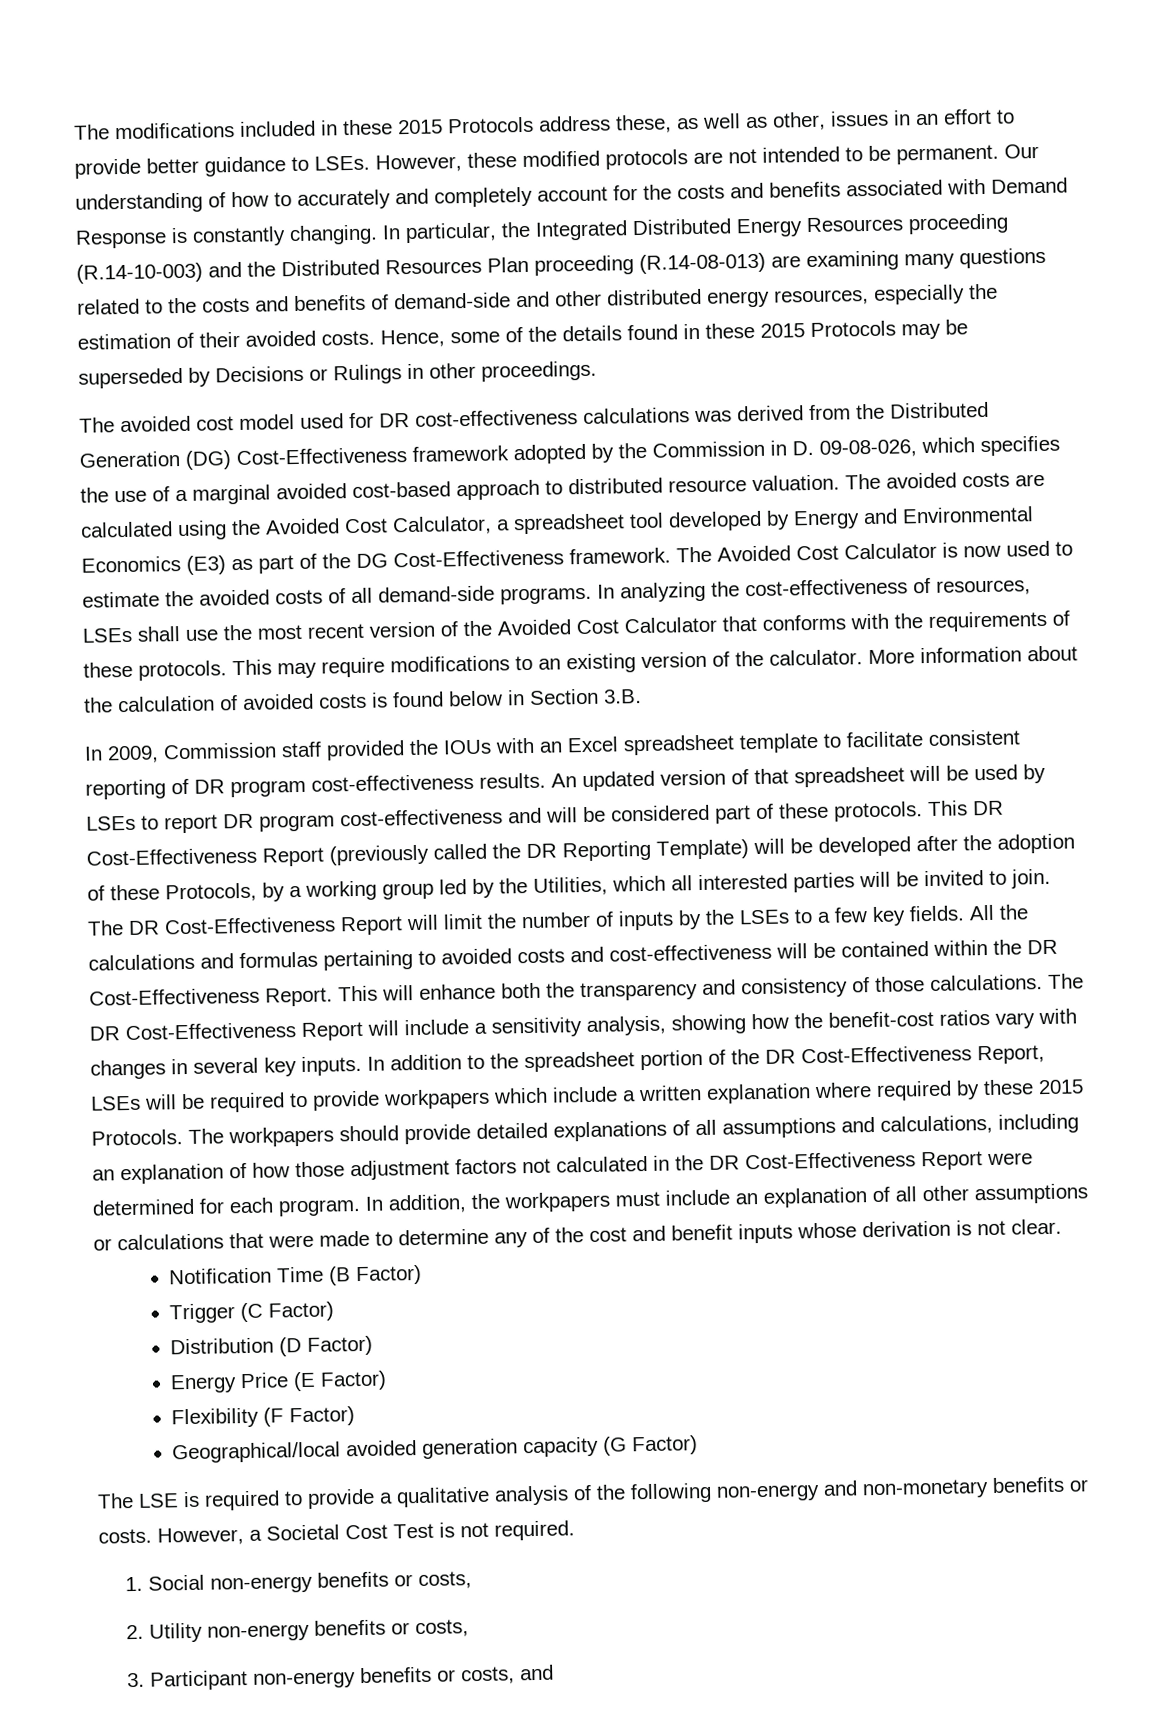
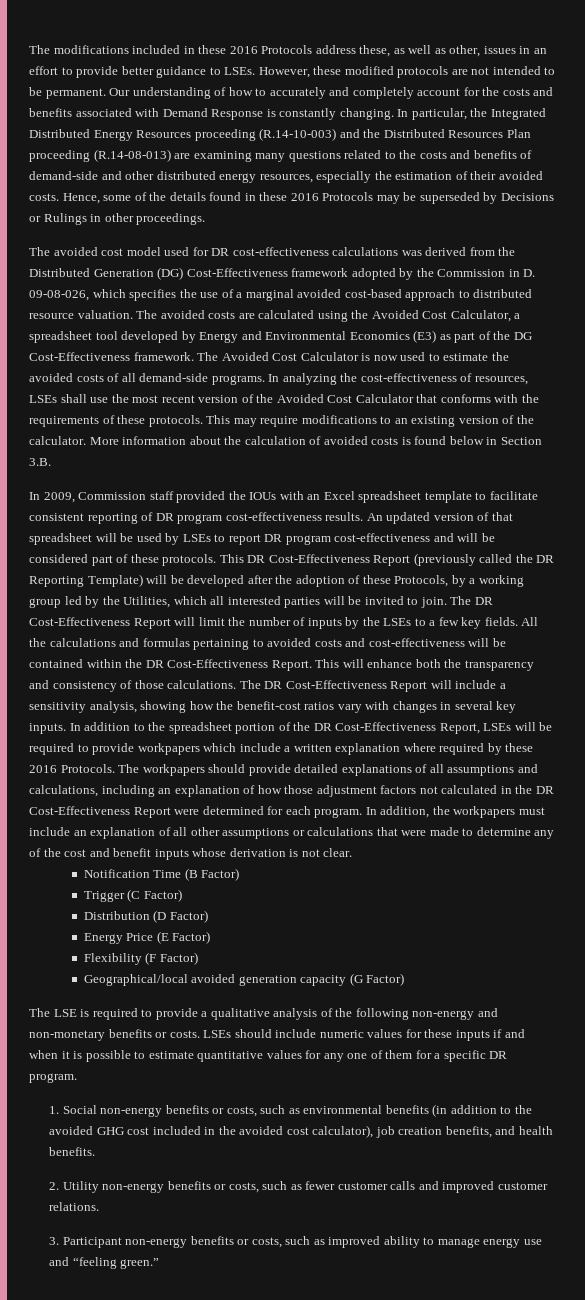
- The modifications included in these 2015 Protocols address these, as well as other, issues in an effort to provide better guidance to LSEs.
+ The modifications included in these 2016 Protocols address these, as well as other, issues in an effort to provide better guidance to LSEs.
- Hence, some of the details found in these 2015 Protocols may be superseded by Decisions or Rulings in other proceedings.
+ Hence, some of the details found in these 2016 Protocols may be superseded by Decisions or Rulings in other proceedings.
- In addition to the spreadsheet portion of the DR Cost-Effectiveness Report, LSEs will be required to provide workpapers which include a written explanation where required by these 2015 Protocols.
+ In addition to the spreadsheet portion of the DR Cost-Effectiveness Report, LSEs will be required to provide workpapers which include a written explanation where required by these 2016 Protocols.
- However, a Societal Cost Test is not required.
+ LSEs should include numeric values for these inputs if and when it is possible to estimate quantitative values for any one of them for a specific DR program.
- 1. Social non-energy benefits or costs,
+ 1. Social non-energy benefits or costs, such as environmental benefits (in addition to the avoided GHG cost included in the avoided cost calculator), job creation benefits, and health benefits.
- 2. Utility non-energy benefits or costs,
+ 2. Utility non-energy benefits or costs, such as fewer customer calls and improved customer relations.
- 3. Participant non-energy benefits or costs, and
+ 3. Participant non-energy benefits or costs, such as improved ability to manage energy use and “feeling green.”

